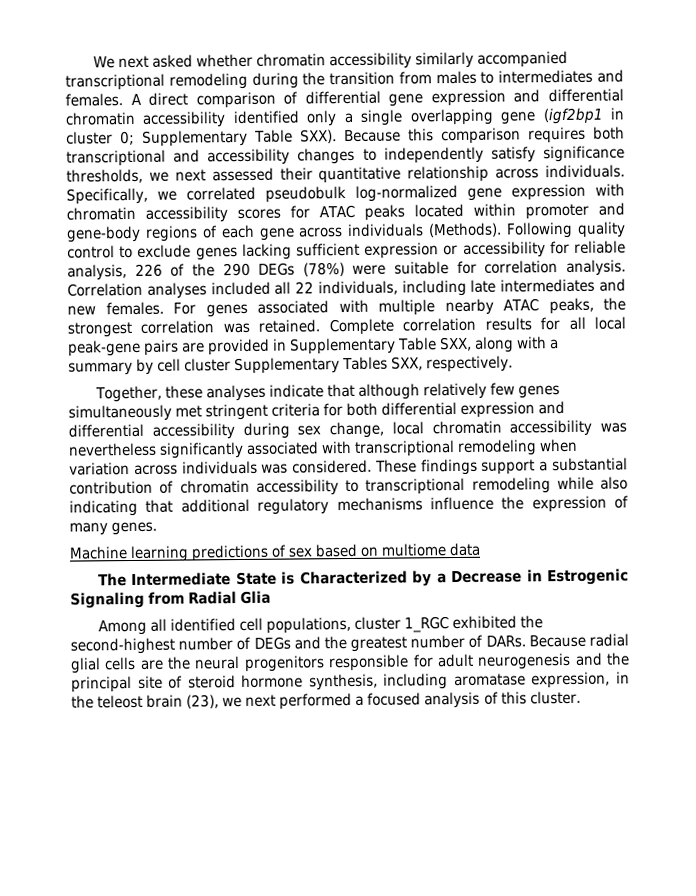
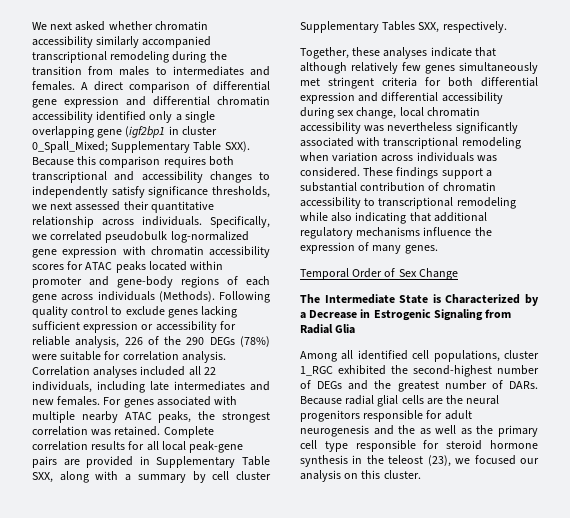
- A direct comparison of differential gene expression and differential chromatin accessibility identified only a single overlapping gene (igf2bp1 in cluster 0; Supplementary Table SXX).
+ A direct comparison of differential gene expression and differential chromatin accessibility identified only a single overlapping gene (igf2bp1 in cluster 0_Spall_Mixed; Supplementary Table SXX).
- Machine learning predictions of sex based on multiome data
+ Temporal Order of Sex Change
- Because radial glial cells are the neural progenitors responsible for adult neurogenesis and the principal site of steroid hormone synthesis, including aromatase expression, in the teleost brain (23), we next performed a focused analysis of this cluster.
+ Because radial glial cells are the neural progenitors responsible for adult neurogenesis and the as well as the primary cell type responsible for steroid hormone synthesis in the teleost (23), we focused our analysis on this cluster.

